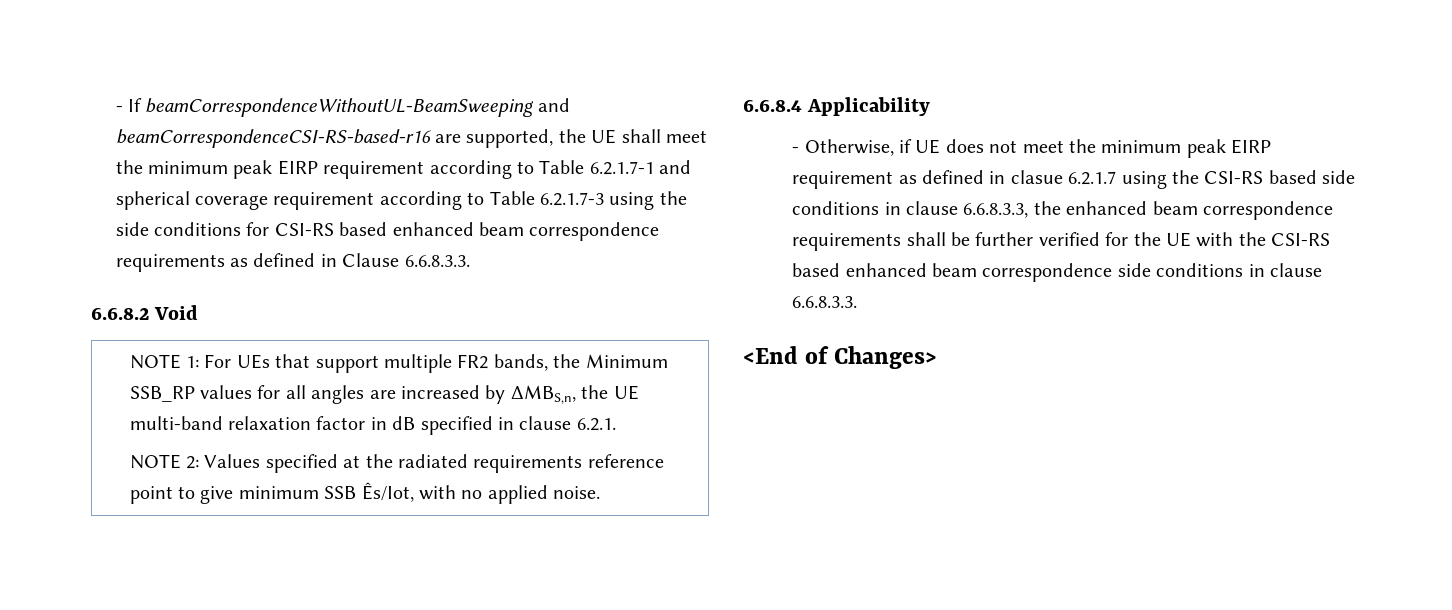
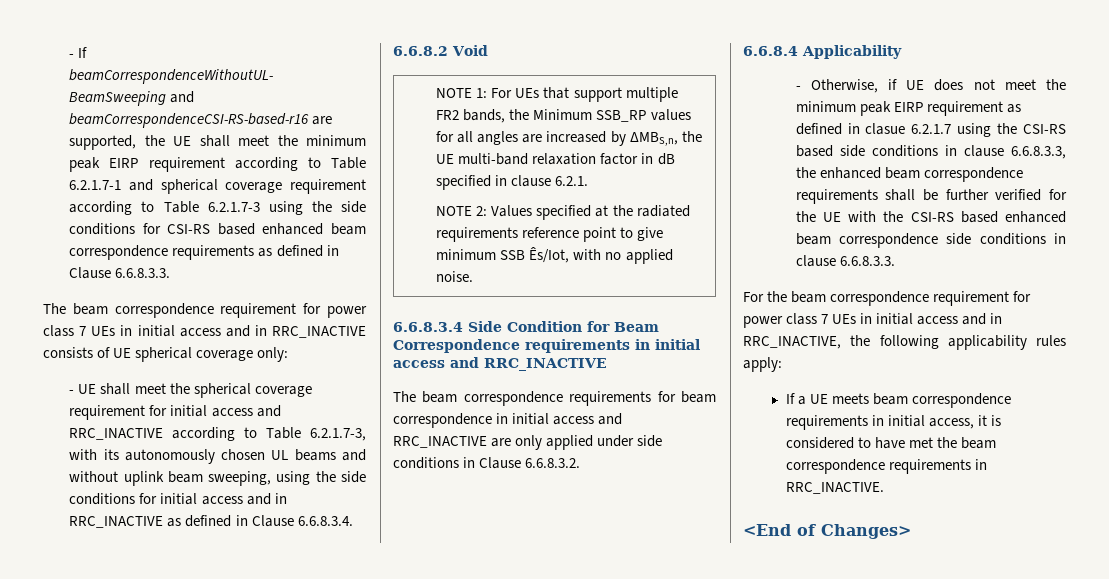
+ The beam correspondence requirement for power class 7 UEs in initial access and in RRC_INACTIVE consists of UE spherical coverage only:
+ - UE shall meet the spherical coverage requirement for initial access and RRC_INACTIVE according to Table 6.2.1.7-3, with its autonomously chosen UL beams and without uplink beam sweeping, using the side conditions for initial access and in RRC_INACTIVE as defined in Clause 6.6.8.3.4.
+ 6.6.8.3.4 Side Condition for Beam Correspondence requirements in initial access and RRC_INACTIVE
+ The beam correspondence requirements for beam correspondence in initial access and RRC_INACTIVE are only applied under side conditions in Clause 6.6.8.3.2.
+ For the beam correspondence requirement for power class 7 UEs in initial access and in RRC_INACTIVE, the following applicability rules apply:
+ If a UE meets beam correspondence requirements in initial access, it is considered to have met the beam correspondence requirements in RRC_INACTIVE.

